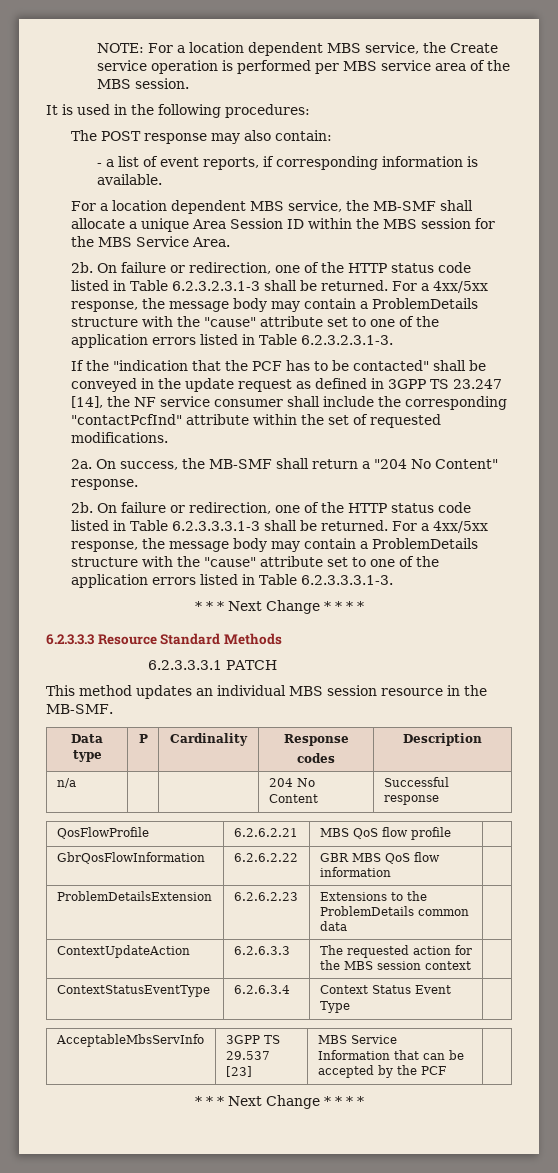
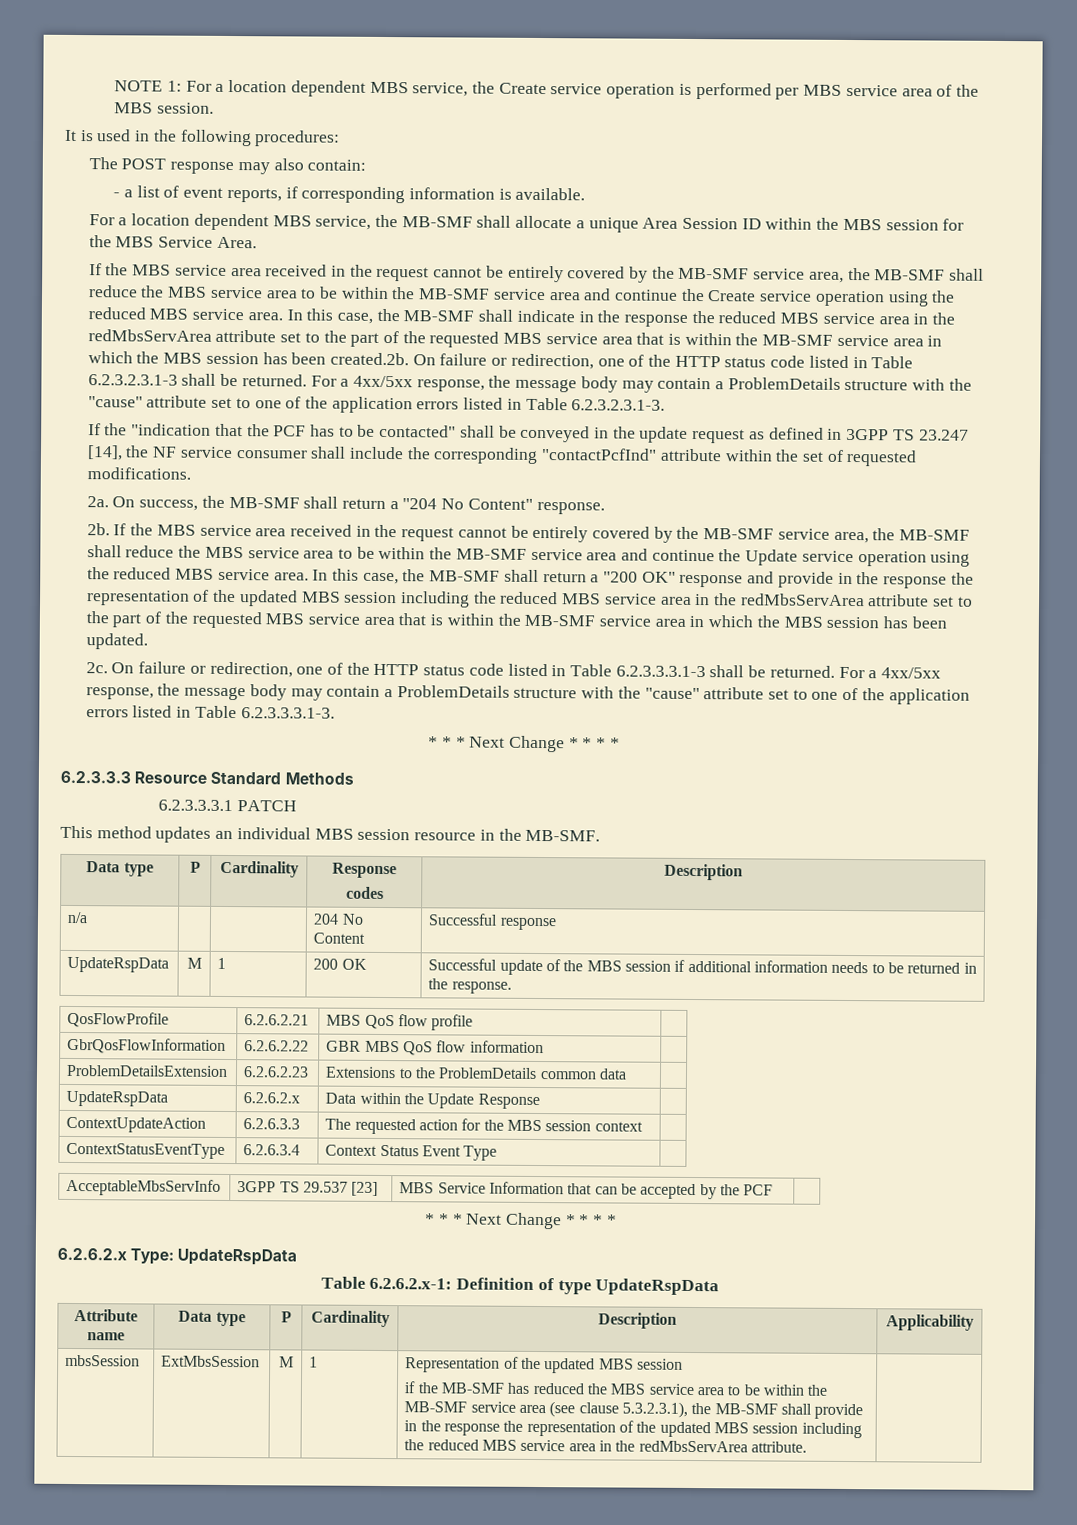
- NOTE: For a location dependent MBS service, the Create service operation is performed per MBS service area of the MBS session.
+ NOTE 1: For a location dependent MBS service, the Create service operation is performed per MBS service area of the MBS session.
- 2b. On failure or redirection, one of the HTTP status code listed in Table 6.2.3.2.3.1-3 shall be returned.
+ If the MBS service area received in the request cannot be entirely covered by the MB-SMF service area, the MB-SMF shall reduce the MBS service area to be within the MB-SMF service area and continue the Create service operation using the reduced MBS service area. In this case, the MB-SMF shall indicate in the response the reduced MBS service area in the redMbsServArea attribute set to the part of the requested MBS service area that is within the MB-SMF service area in which the MBS session has been created.2b. On failure or redirection, one of the HTTP status code listed in Table 6.2.3.2.3.1-3 shall be returned.
+ If the MBS service area received in the request cannot be entirely covered by the MB-SMF service area, the MB-SMF shall reduce the MBS service area to be within the MB-SMF service area and continue the Update service operation using the reduced MBS service area. In this case, the MB-SMF shall return a "200 OK" response and provide in the response the representation of the updated MBS session including the reduced MBS service area in the redMbsServArea attribute set to the part of the requested MBS service area that is within the MB-SMF service area in which the MBS session has been updated.
+ 2c.
+ UpdateRspData | M | 1 | 200 OK | Successful update of the MBS session if additional information needs to be returned in the response.
+ UpdateRspData | 6.2.6.2.x | Data within the Update Response |
+ 6.2.6.2.x Type: UpdateRspData
+ Table 6.2.6.2.x-1: Definition of type UpdateRspData
+ Attribute name | Data type | P | Cardinality | Description | Applicability
+ mbsSession | ExtMbsSession | M | 1 | Representation of the updated MBS session
+ if the MB-SMF has reduced the MBS service area to be within the MB-SMF service area (see clause 5.3.2.3.1), the MB-SMF shall provide in the response the representation of the updated MBS session including the reduced MBS service area in the redMbsServArea attribute.

